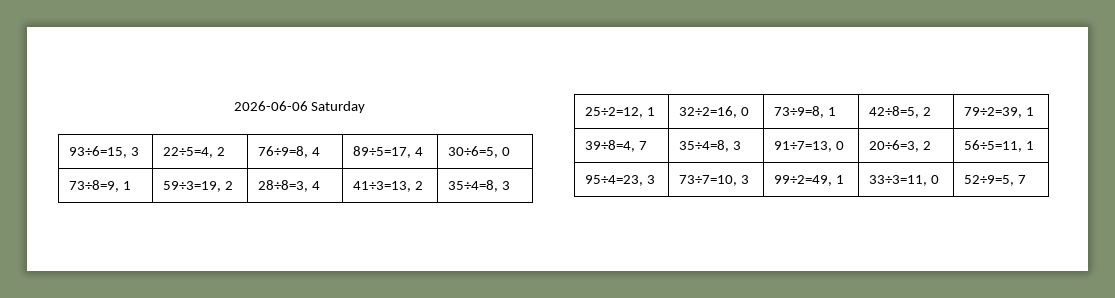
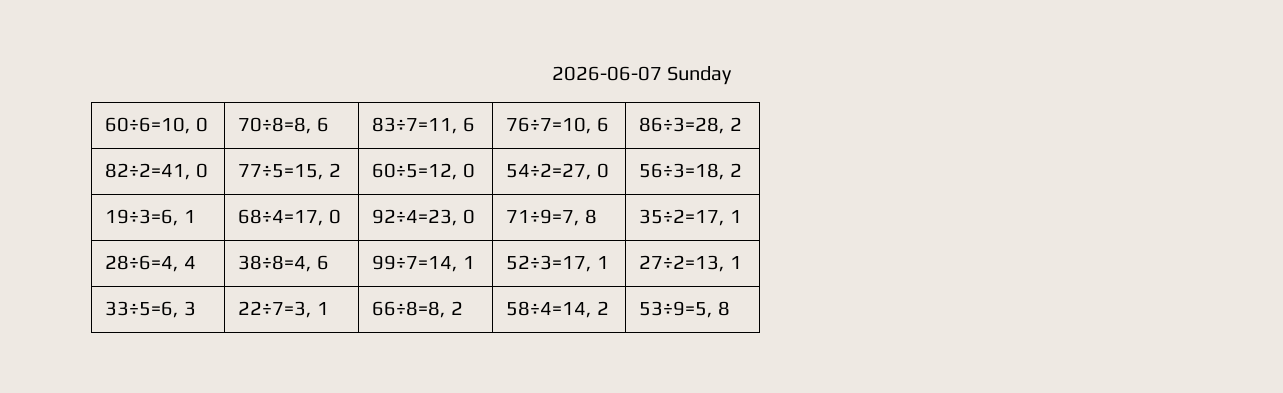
- 2026-06-06 Saturday
- 93÷6=15, 3 | 22÷5=4, 2 | 76÷9=8, 4 | 89÷5=17, 4 | 30÷6=5, 0
- 73÷8=9, 1 | 59÷3=19, 2 | 28÷8=3, 4 | 41÷3=13, 2 | 35÷4=8, 3
- 25÷2=12, 1 | 32÷2=16, 0 | 73÷9=8, 1 | 42÷8=5, 2 | 79÷2=39, 1
- 39÷8=4, 7 | 35÷4=8, 3 | 91÷7=13, 0 | 20÷6=3, 2 | 56÷5=11, 1
- 95÷4=23, 3 | 73÷7=10, 3 | 99÷2=49, 1 | 33÷3=11, 0 | 52÷9=5, 7
+ 2026-06-07 Sunday
+ 60÷6=10, 0 | 70÷8=8, 6 | 83÷7=11, 6 | 76÷7=10, 6 | 86÷3=28, 2
+ 82÷2=41, 0 | 77÷5=15, 2 | 60÷5=12, 0 | 54÷2=27, 0 | 56÷3=18, 2
+ 19÷3=6, 1 | 68÷4=17, 0 | 92÷4=23, 0 | 71÷9=7, 8 | 35÷2=17, 1
+ 28÷6=4, 4 | 38÷8=4, 6 | 99÷7=14, 1 | 52÷3=17, 1 | 27÷2=13, 1
+ 33÷5=6, 3 | 22÷7=3, 1 | 66÷8=8, 2 | 58÷4=14, 2 | 53÷9=5, 8

